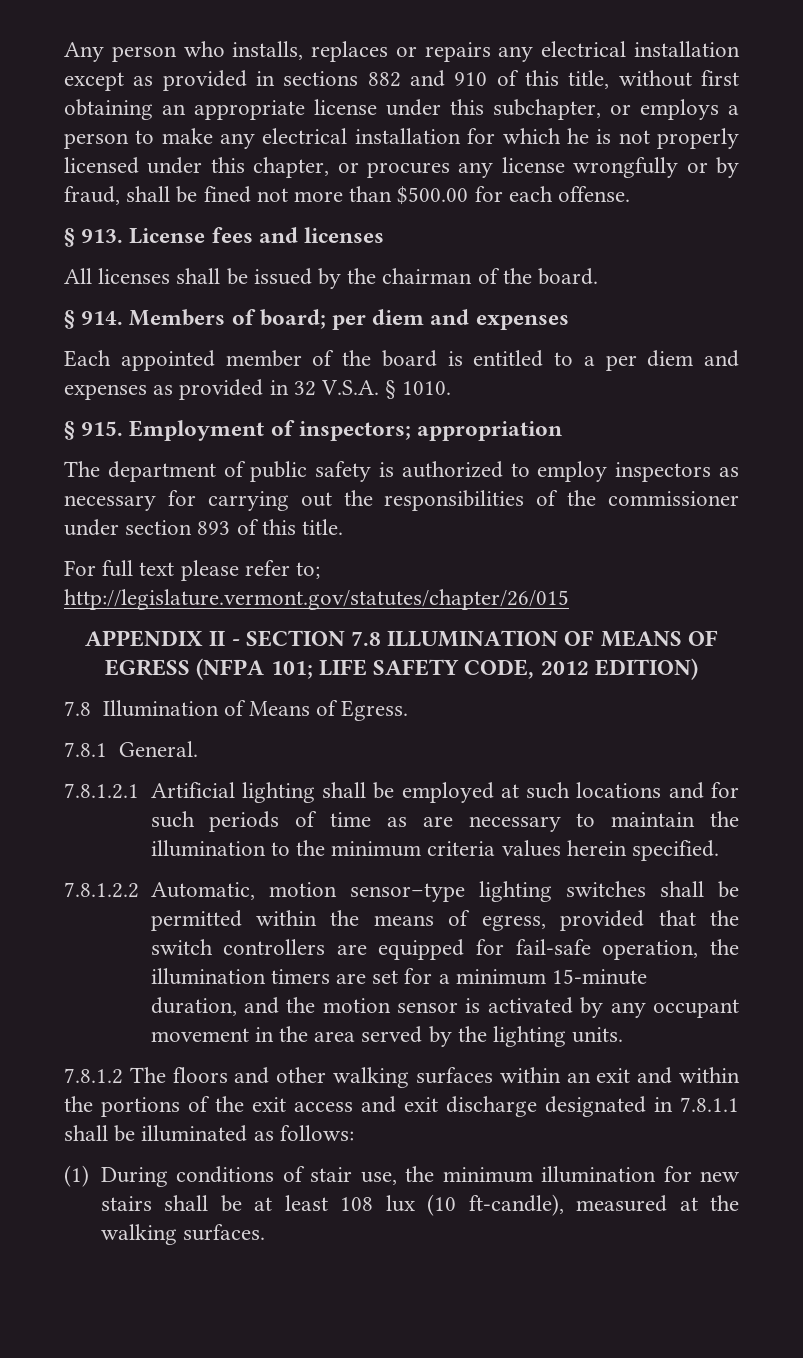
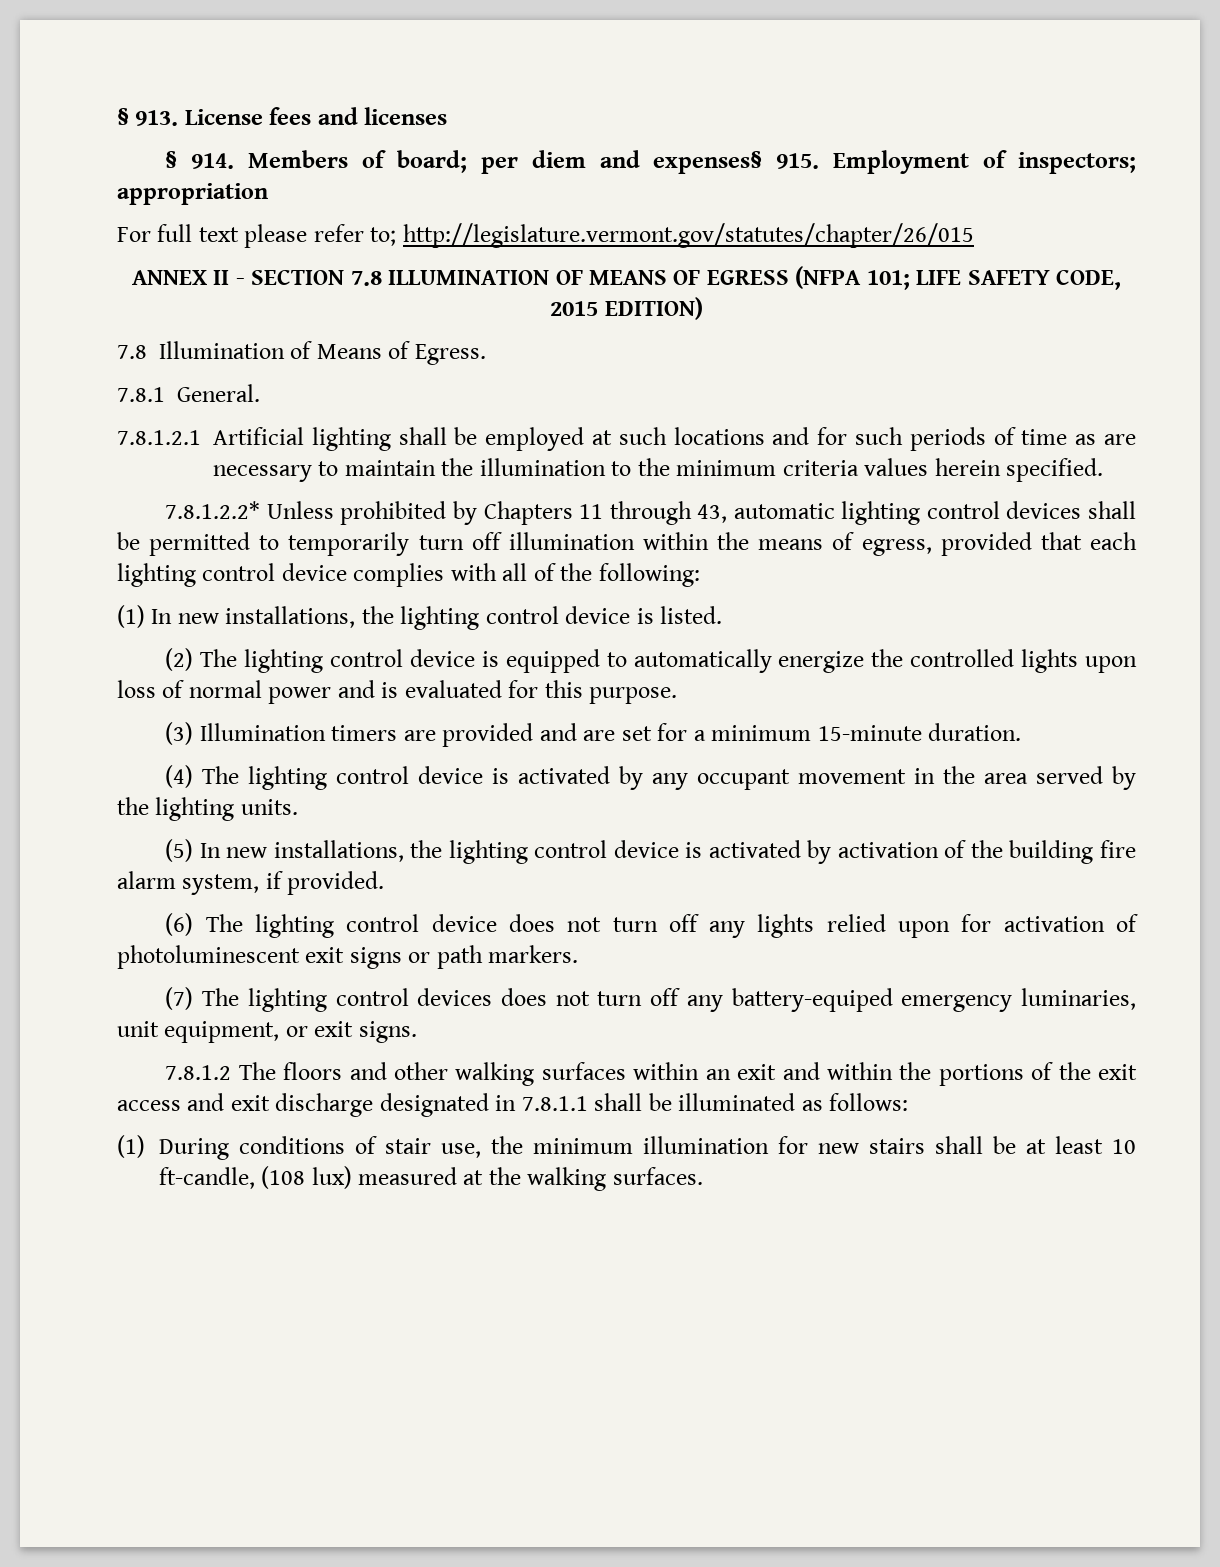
- Any person who installs, replaces or repairs any electrical installation except as provided in sections 882 and 910 of this title, without first obtaining an appropriate license under this subchapter, or employs a person to make any electrical installation for which he is not properly licensed under this chapter, or procures any license wrongfully or by fraud, shall be fined not more than $500.00 for each offense.
- All licenses shall be issued by the chairman of the board.
- § 914. Members of board; per diem and expenses
- Each appointed member of the board is entitled to a per diem and expenses as provided in 32 V.S.A. § 1010.
- § 915. Employment of inspectors; appropriation
+ § 914. Members of board; per diem and expenses§ 915. Employment of inspectors; appropriation
- The department of public safety is authorized to employ inspectors as necessary for carrying out the responsibilities of the commissioner under section 893 of this title.
- APPENDIX II - SECTION 7.8 ILLUMINATION OF MEANS OF EGRESS (NFPA 101; LIFE SAFETY CODE, 2012 EDITION)
+ ANNEX II - SECTION 7.8 ILLUMINATION OF MEANS OF EGRESS (NFPA 101; LIFE SAFETY CODE, 2015 EDITION)
- 7.8.1.2.2 Automatic, motion sensor–type lighting switches shall be permitted within the means of egress, provided that the switch controllers are equipped for fail-safe operation, the illumination timers are set for a minimum 15-minute duration, and the motion sensor is activated by any occupant movement in the area served by the lighting units.
+ 7.8.1.2.2* Unless prohibited by Chapters 11 through 43, automatic lighting control devices shall be permitted to temporarily turn off illumination within the means of egress, provided that each lighting control device complies with all of the following:
+ (1) In new installations, the lighting control device is listed.
+ (2) The lighting control device is equipped to automatically energize the controlled lights upon loss of normal power and is evaluated for this purpose.
+ (3) Illumination timers are provided and are set for a minimum 15-minute duration.
+ (4) The lighting control device is activated by any occupant movement in the area served by the lighting units.
+ (5) In new installations, the lighting control device is activated by activation of the building fire alarm system, if provided.
+ (6) The lighting control device does not turn off any lights relied upon for activation of photoluminescent exit signs or path markers.
+ (7) The lighting control devices does not turn off any battery-equiped emergency luminaries, unit equipment, or exit signs.
- (1) During conditions of stair use, the minimum illumination for new stairs shall be at least 108 lux (10 ft-candle), measured at the walking surfaces.
+ (1) During conditions of stair use, the minimum illumination for new stairs shall be at least 10 ft-candle, (108 lux) measured at the walking surfaces.

